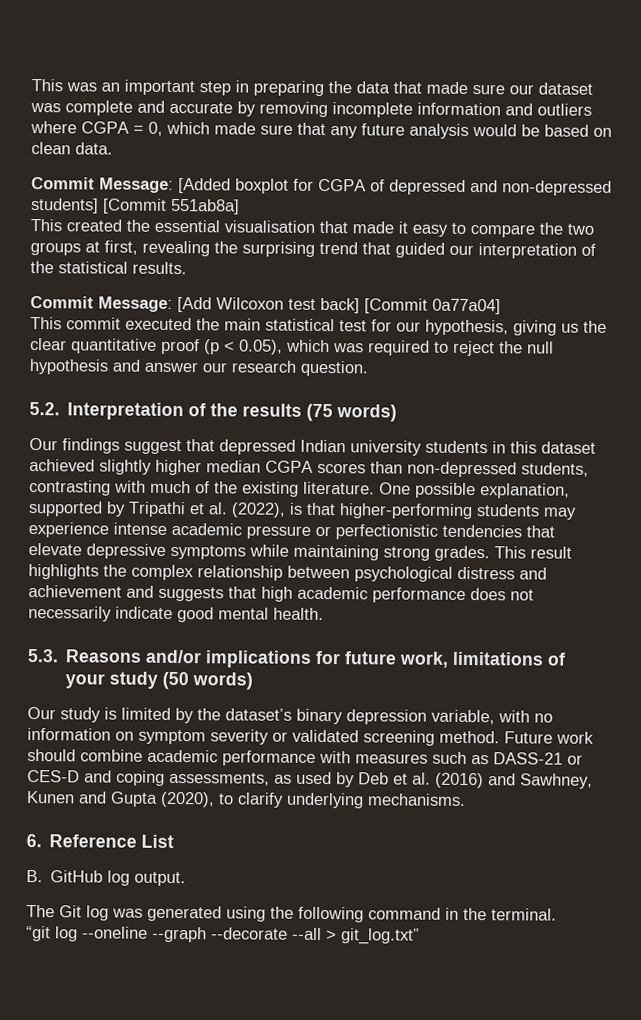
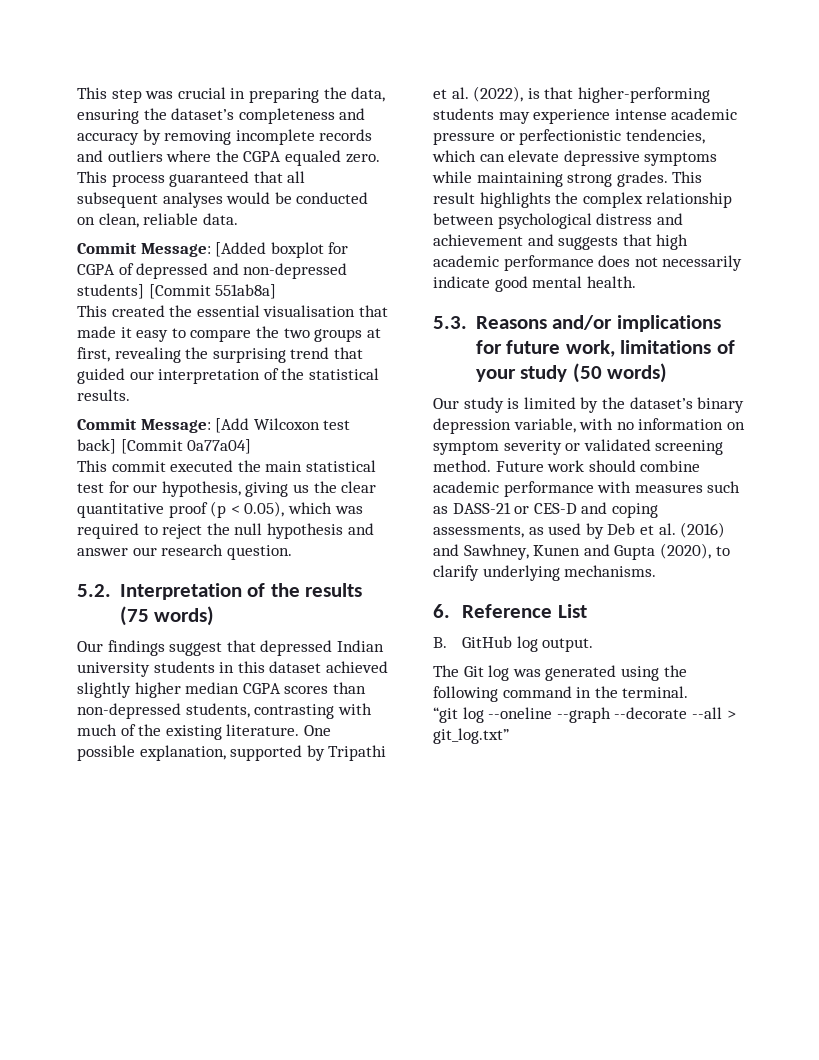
- This was an important step in preparing the data that made sure our dataset was complete and accurate by removing incomplete information and outliers where CGPA = 0, which made sure that any future analysis would be based on clean data.
+ This step was crucial in preparing the data, ensuring the dataset’s completeness and accuracy by removing incomplete records and outliers where the CGPA equaled zero. This process guaranteed that all subsequent analyses would be conducted on clean, reliable data.
- One possible explanation, supported by Tripathi et al. (2022), is that higher-performing students may experience intense academic pressure or perfectionistic tendencies that elevate depressive symptoms while maintaining strong grades.
+ One possible explanation, supported by Tripathi et al. (2022), is that higher-performing students may experience intense academic pressure or perfectionistic tendencies, which can elevate depressive symptoms while maintaining strong grades.

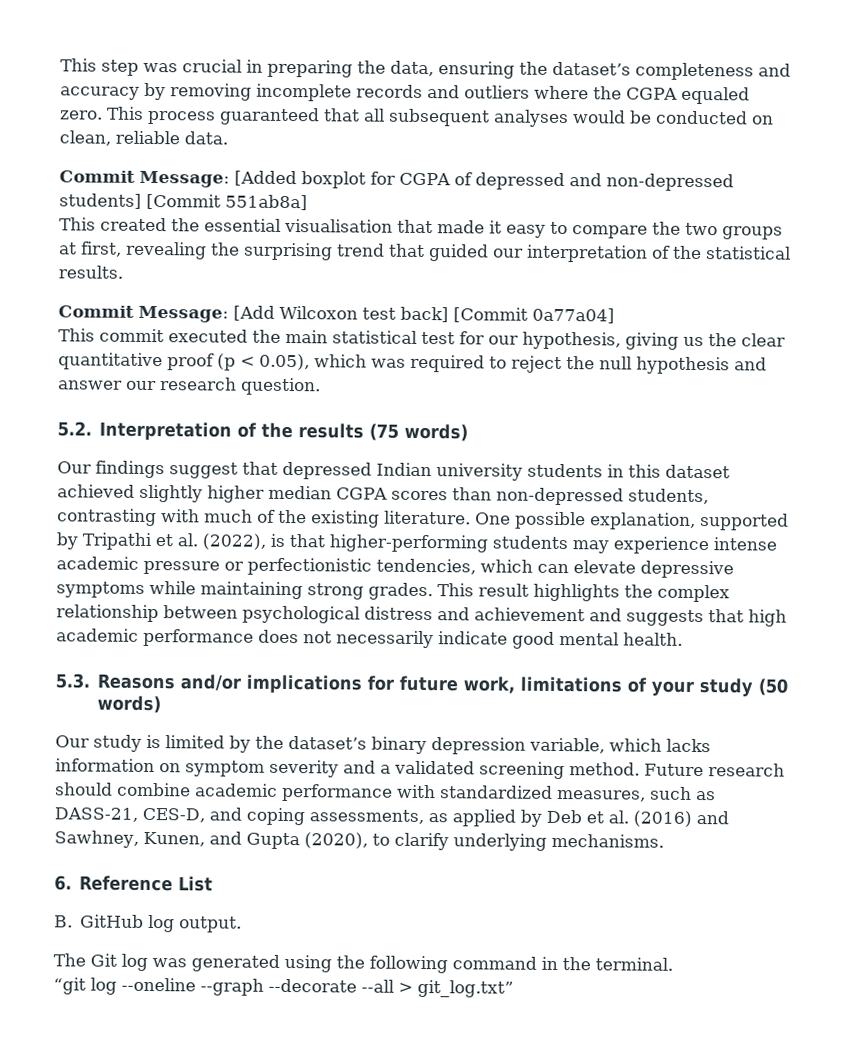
- Our study is limited by the dataset’s binary depression variable, with no information on symptom severity or validated screening method.
+ Our study is limited by the dataset’s binary depression variable, which lacks information on symptom severity and a validated screening method.
- Future work should combine academic performance with measures such as DASS-21 or CES-D and coping assessments, as used by Deb et al. (2016) and Sawhney, Kunen and Gupta (2020), to clarify underlying mechanisms.
+ Future research should combine academic performance with standardized measures, such as DASS-21, CES-D, and coping assessments, as applied by Deb et al. (2016) and Sawhney, Kunen, and Gupta (2020), to clarify underlying mechanisms.

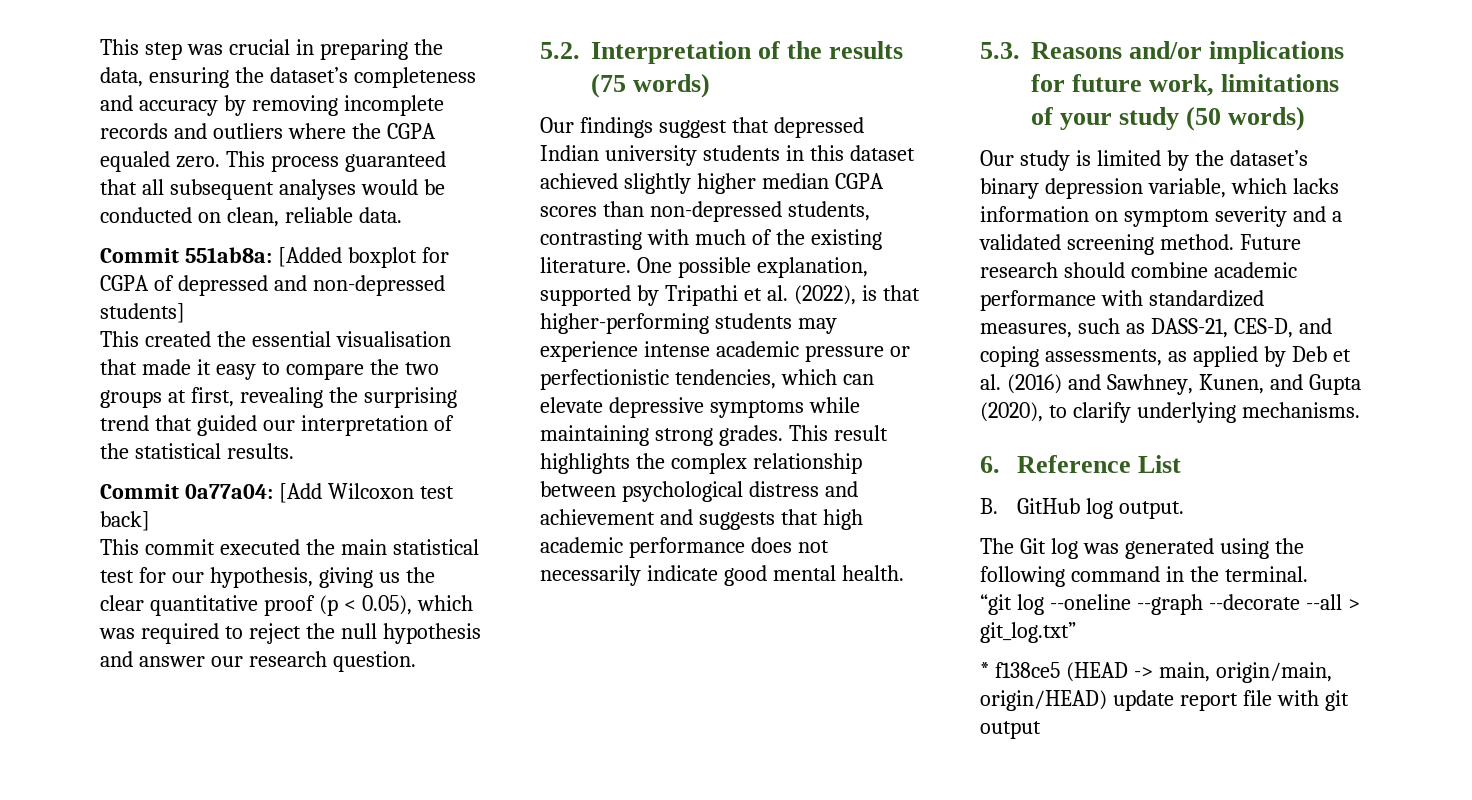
- Commit Message: [Added boxplot for CGPA of depressed and non-depressed students] [Commit 551ab8a]
+ Commit 551ab8a: [Added boxplot for CGPA of depressed and non-depressed students]
- Commit Message: [Add Wilcoxon test back] [Commit 0a77a04]
+ Commit 0a77a04: [Add Wilcoxon test back]
+ * f138ce5 (HEAD -> main, origin/main, origin/HEAD) update report file with git output

